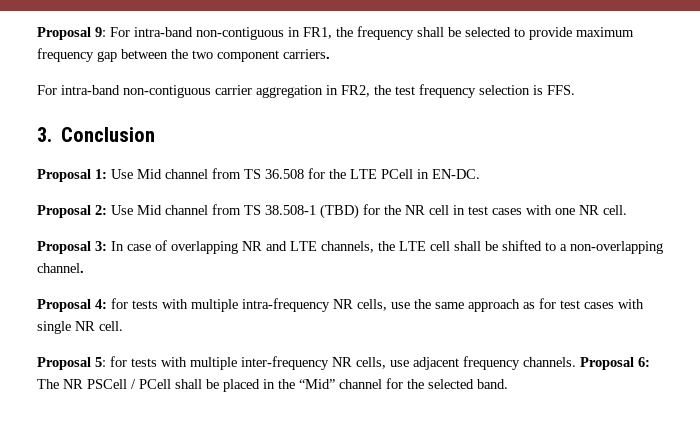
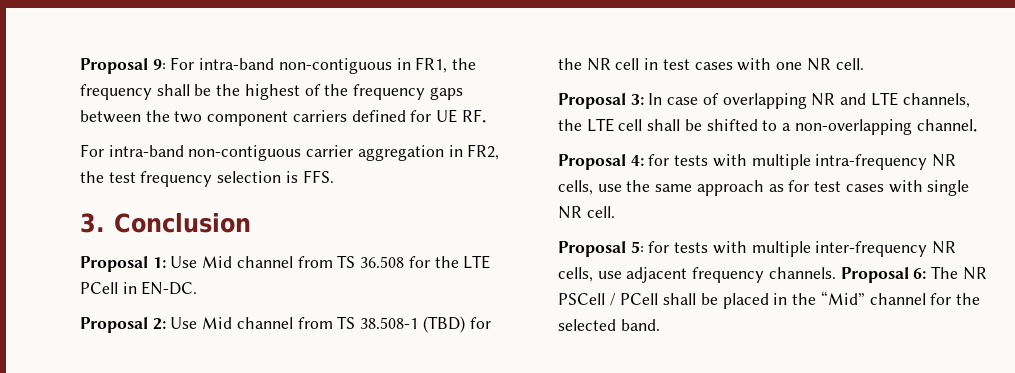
- Proposal 9: For intra-band non-contiguous in FR1, the frequency shall be selected to provide maximum frequency gap between the two component carriers.
+ Proposal 9: For intra-band non-contiguous in FR1, the frequency shall be the highest of the frequency gaps between the two component carriers defined for UE RF.

